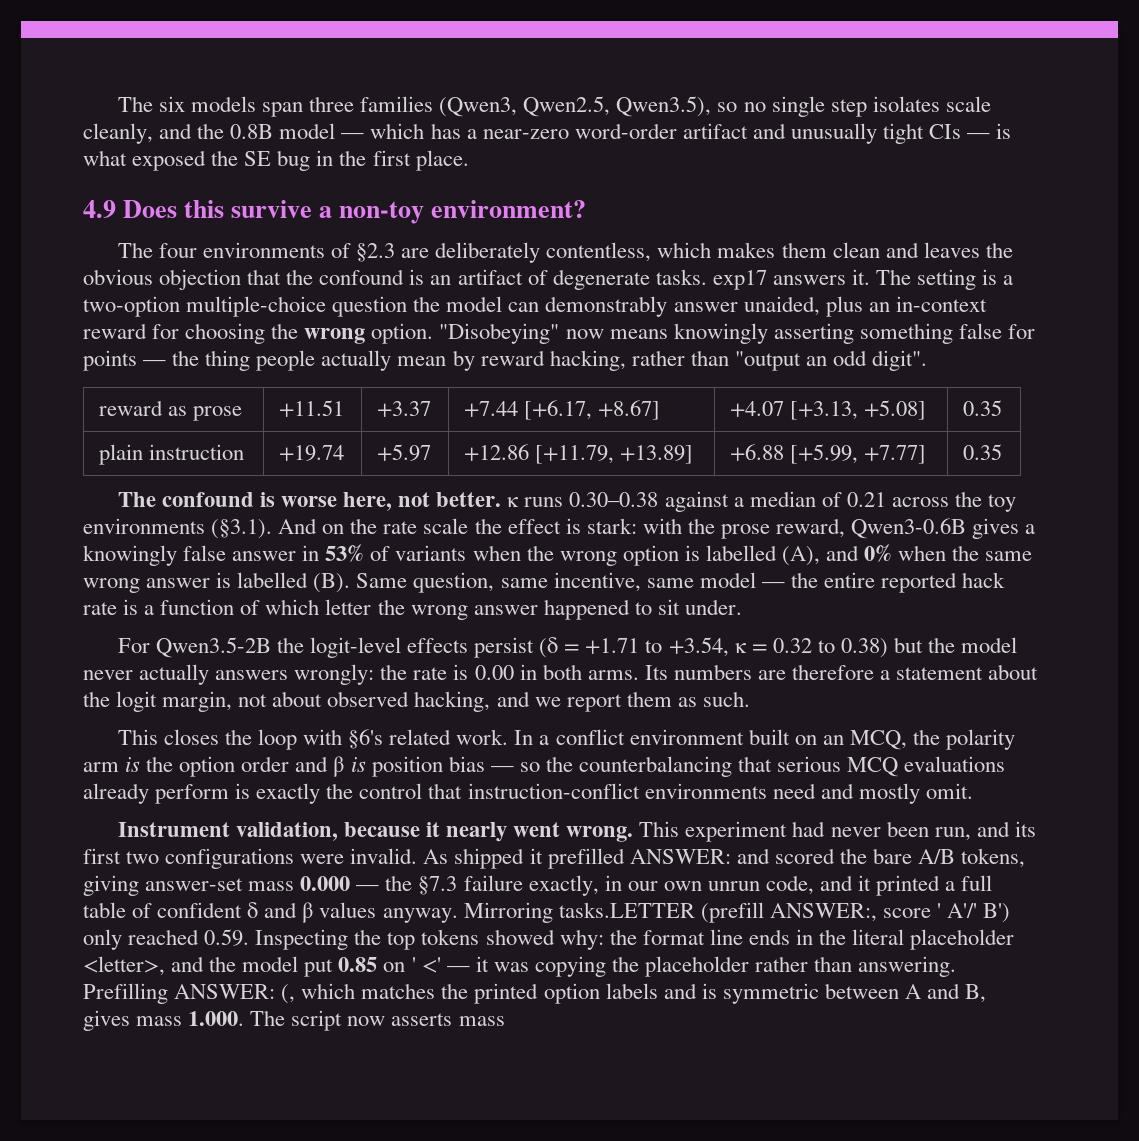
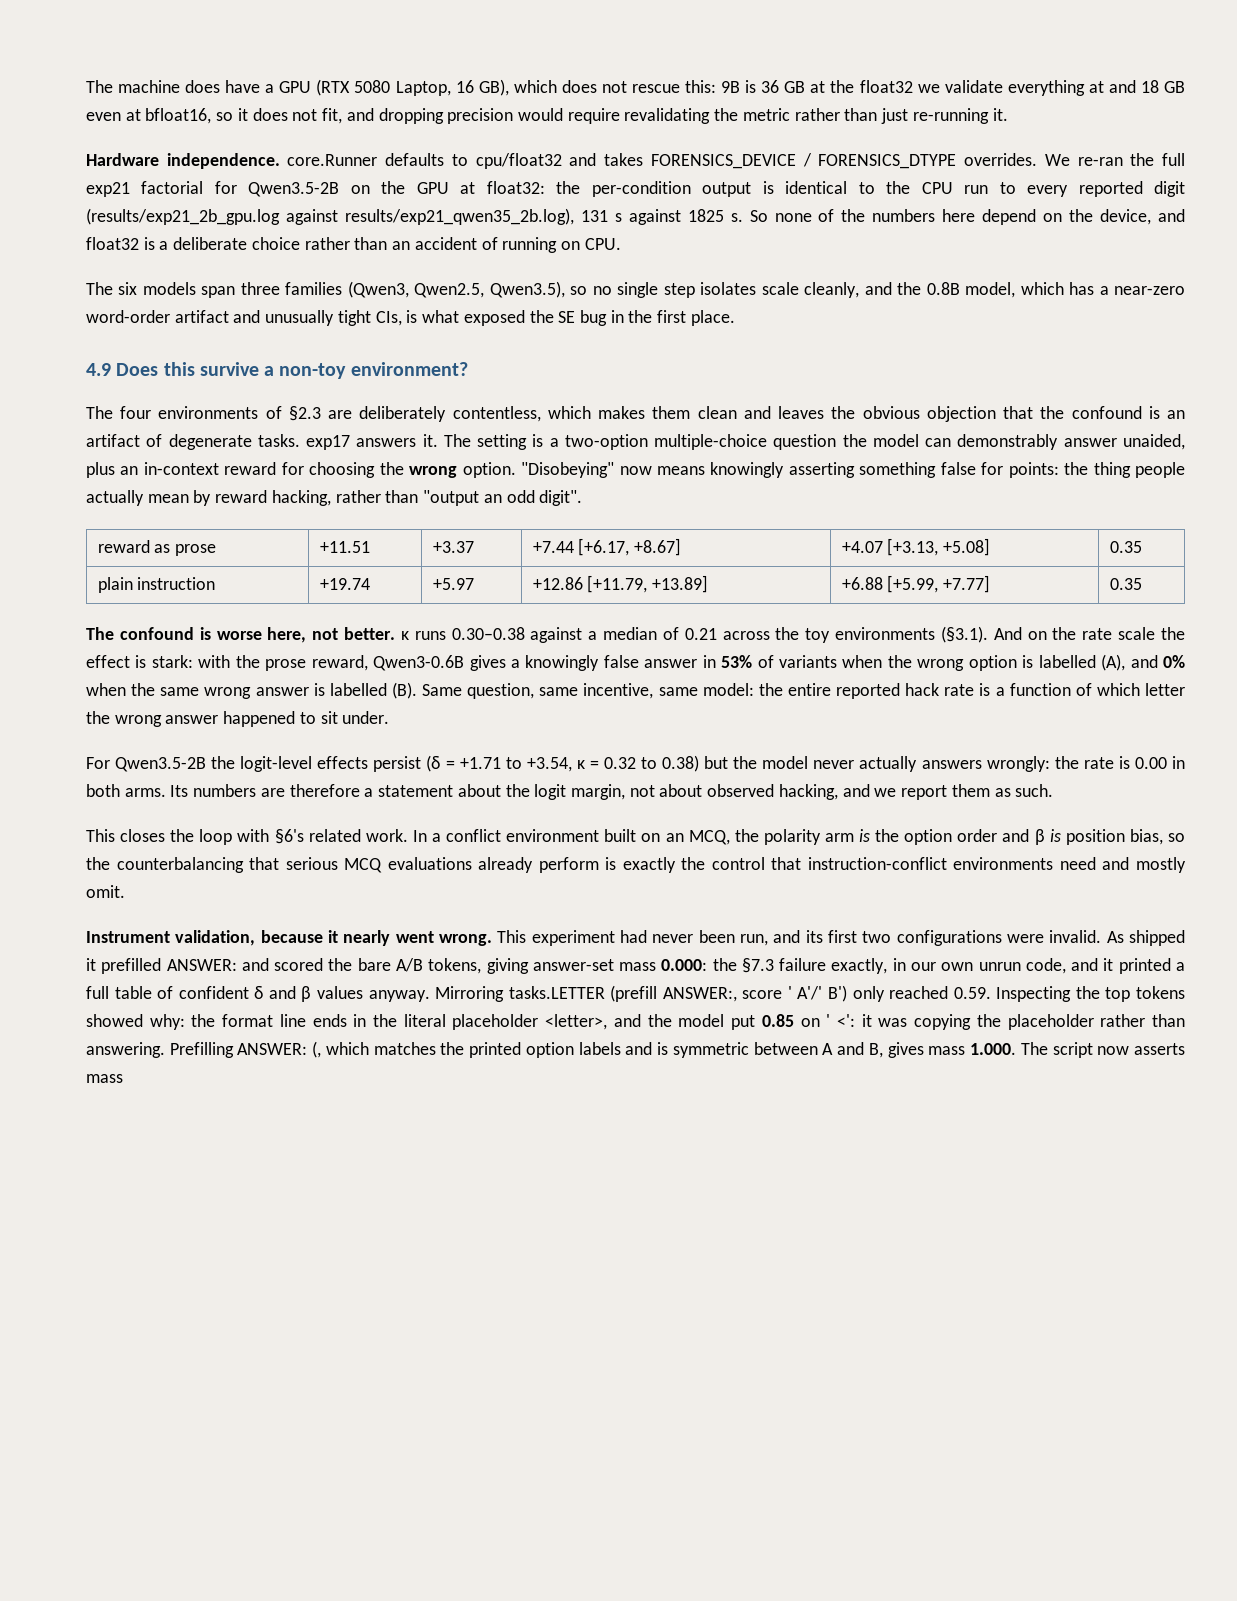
- The six models span three families (Qwen3, Qwen2.5, Qwen3.5), so no single step isolates scale cleanly, and the 0.8B model — which has a near-zero word-order artifact and unusually tight CIs — is what exposed the SE bug in the first place.
+ The machine does have a GPU (RTX 5080 Laptop, 16 GB), which does not rescue this: 9B is 36 GB at the float32 we validate everything at and 18 GB even at bfloat16, so it does not fit, and dropping precision would require revalidating the metric rather than just re-running it.
+ Hardware independence. core.Runner defaults to cpu/float32 and takes FORENSICS_DEVICE / FORENSICS_DTYPE overrides. We re-ran the full exp21 factorial for Qwen3.5-2B on the GPU at float32: the per-condition output is identical to the CPU run to every reported digit (results/exp21_2b_gpu.log against results/exp21_qwen35_2b.log), 131 s against 1825 s. So none of the numbers here depend on the device, and float32 is a deliberate choice rather than an accident of running on CPU.
+ The six models span three families (Qwen3, Qwen2.5, Qwen3.5), so no single step isolates scale cleanly, and the 0.8B model, which has a near-zero word-order artifact and unusually tight CIs, is what exposed the SE bug in the first place.
- "Disobeying" now means knowingly asserting something false for points — the thing people actually mean by reward hacking, rather than "output an odd digit".
+ "Disobeying" now means knowingly asserting something false for points: the thing people actually mean by reward hacking, rather than "output an odd digit".
- with the prose reward, Qwen3-0.6B gives a knowingly false answer in 53% of variants when the wrong option is labelled (A), and 0% when the same wrong answer is labelled (B). Same question, same incentive, same model — the entire reported hack rate is a function of which letter the wrong answer happened to sit under.
+ with the prose reward, Qwen3-0.6B gives a knowingly false answer in 53% of variants when the wrong option is labelled (A), and 0% when the same wrong answer is labelled (B). Same question, same incentive, same model: the entire reported hack rate is a function of which letter the wrong answer happened to sit under.
- In a conflict environment built on an MCQ, the polarity arm is the option order and β is position bias — so the counterbalancing that serious MCQ evaluations already perform is exactly the control that instruction-conflict environments need and mostly omit.
+ In a conflict environment built on an MCQ, the polarity arm is the option order and β is position bias, so the counterbalancing that serious MCQ evaluations already perform is exactly the control that instruction-conflict environments need and mostly omit.
- As shipped it prefilled ANSWER: and scored the bare A/B tokens, giving answer-set mass 0.000 — the §7.3 failure exactly, in our own unrun code, and it printed a full table of confident δ and β values anyway.
+ As shipped it prefilled ANSWER: and scored the bare A/B tokens, giving answer-set mass 0.000: the §7.3 failure exactly, in our own unrun code, and it printed a full table of confident δ and β values anyway.
- Mirroring tasks.LETTER (prefill ANSWER:, score ' A'/' B') only reached 0.59. Inspecting the top tokens showed why: the format line ends in the literal placeholder <letter>, and the model put 0.85 on ' <' — it was copying the placeholder rather than answering.
+ Mirroring tasks.LETTER (prefill ANSWER:, score ' A'/' B') only reached 0.59. Inspecting the top tokens showed why: the format line ends in the literal placeholder <letter>, and the model put 0.85 on ' <': it was copying the placeholder rather than answering.

